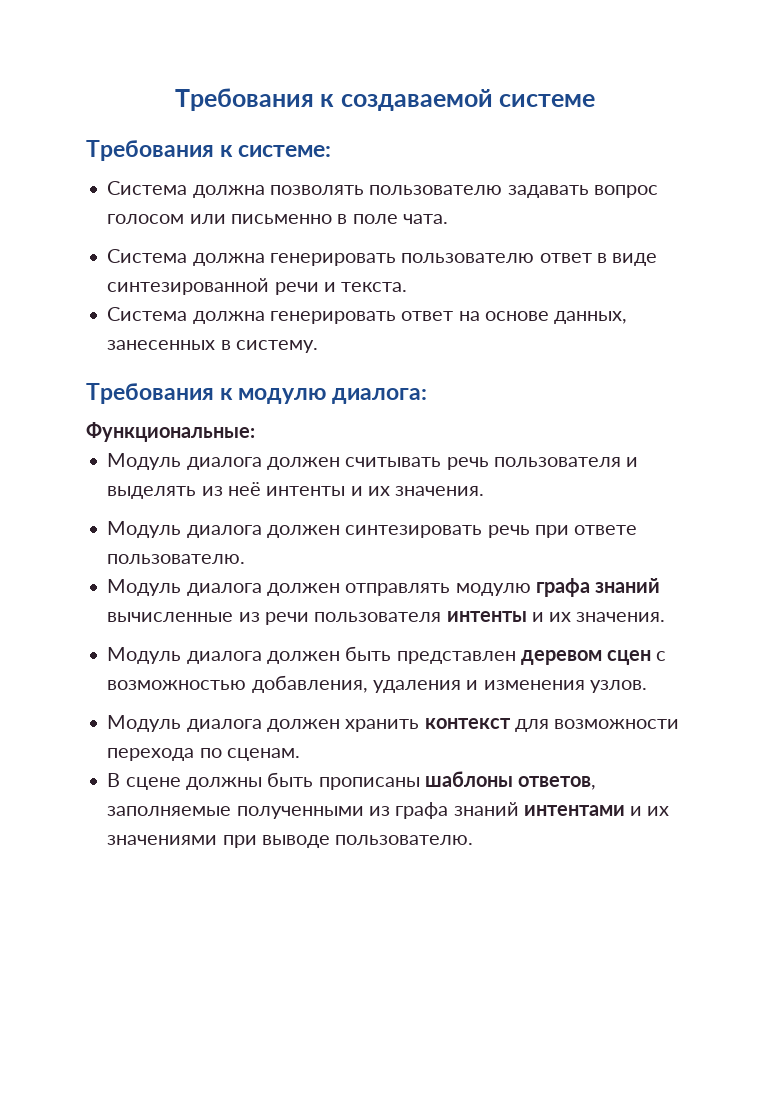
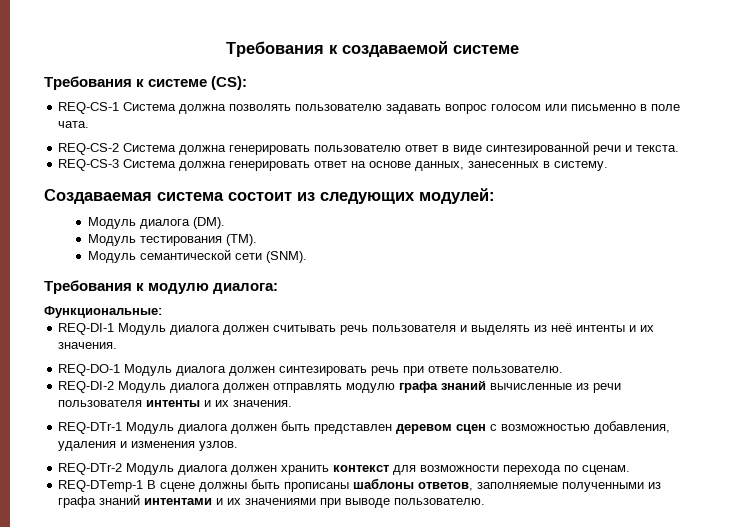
- Требования к системе:
- Система должна позволять пользователю задавать вопрос голосом или письменно в поле чата.
+ Требования к системе (CS):
+ REQ-CS-1 Система должна позволять пользователю задавать вопрос голосом или письменно в поле чата.
- Система должна генерировать пользователю ответ в виде синтезированной речи и текста.
+ REQ-CS-2 Система должна генерировать пользователю ответ в виде синтезированной речи и текста.
- Система должна генерировать ответ на основе данных, занесенных в систему.
+ REQ-CS-3 Система должна генерировать ответ на основе данных, занесенных в систему.
+ Создаваемая система состоит из следующих модулей:
+ Модуль диалога (DM).
+ Модуль тестирования (TM).
+ Модуль семантической сети (SNM).
- Модуль диалога должен считывать речь пользователя и выделять из неё интенты и их значения.
+ REQ-DI-1 Модуль диалога должен считывать речь пользователя и выделять из неё интенты и их значения.
- Модуль диалога должен синтезировать речь при ответе пользователю.
+ REQ-DO-1 Модуль диалога должен синтезировать речь при ответе пользователю.
- Модуль диалога должен отправлять модулю графа знаний вычисленные из речи пользователя интенты и их значения.
+ REQ-DI-2 Модуль диалога должен отправлять модулю графа знаний вычисленные из речи пользователя интенты и их значения.
- Модуль диалога должен быть представлен деревом сцен с возможностью добавления, удаления и изменения узлов.
+ REQ-DTr-1 Модуль диалога должен быть представлен деревом сцен с возможностью добавления, удаления и изменения узлов.
- Модуль диалога должен хранить контекст для возможности перехода по сценам.
+ REQ-DTr-2 Модуль диалога должен хранить контекст для возможности перехода по сценам.
- В сцене должны быть прописаны шаблоны ответов, заполняемые полученными из графа знаний интентами и их значениями при выводе пользователю.
+ REQ-DTemp-1 В сцене должны быть прописаны шаблоны ответов, заполняемые полученными из графа знаний интентами и их значениями при выводе пользователю.

